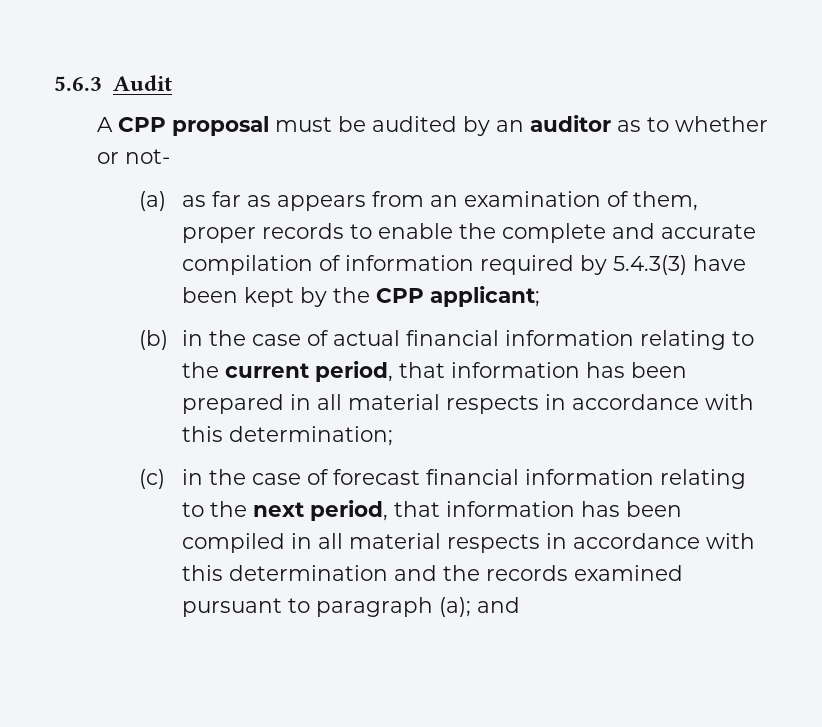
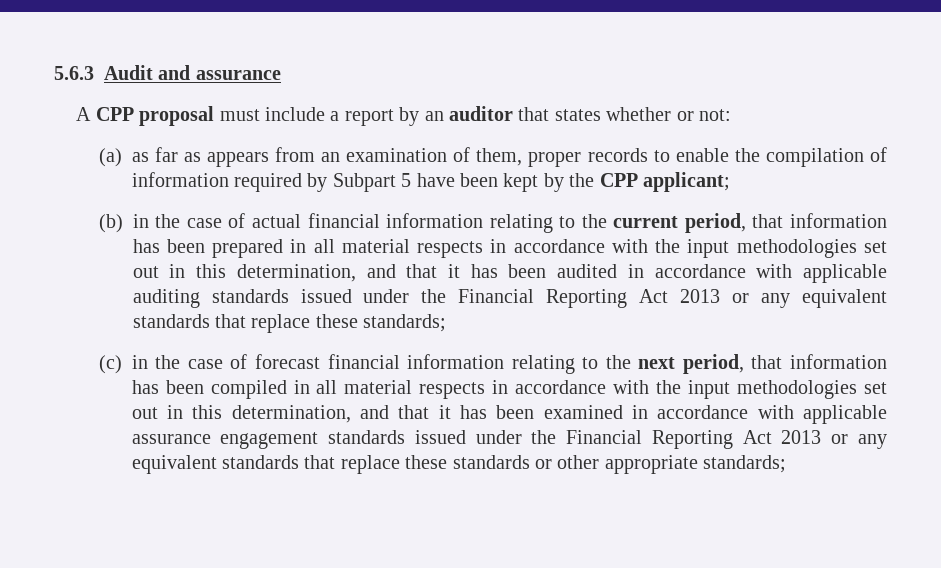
- 5.6.3 Audit
+ 5.6.3 Audit and assurance
- A CPP proposal must be audited by an auditor as to whether or not-
+ A CPP proposal must include a report by an auditor that states whether or not:
- (a) as far as appears from an examination of them, proper records to enable the complete and accurate compilation of information required by 5.4.3(3) have been kept by the CPP applicant;
+ (a) as far as appears from an examination of them, proper records to enable the compilation of information required by Subpart 5 have been kept by the CPP applicant;
- (b) in the case of actual financial information relating to the current period, that information has been prepared in all material respects in accordance with this determination;
+ (b) in the case of actual financial information relating to the current period, that information has been prepared in all material respects in accordance with the input methodologies set out in this determination, and that it has been audited in accordance with applicable auditing standards issued under the Financial Reporting Act 2013 or any equivalent standards that replace these standards;
- (c) in the case of forecast financial information relating to the next period, that information has been compiled in all material respects in accordance with this determination and the records examined pursuant to paragraph (a); and
+ (c) in the case of forecast financial information relating to the next period, that information has been compiled in all material respects in accordance with the input methodologies set out in this determination, and that it has been examined in accordance with applicable assurance engagement standards issued under the Financial Reporting Act 2013 or any equivalent standards that replace these standards or other appropriate standards;

